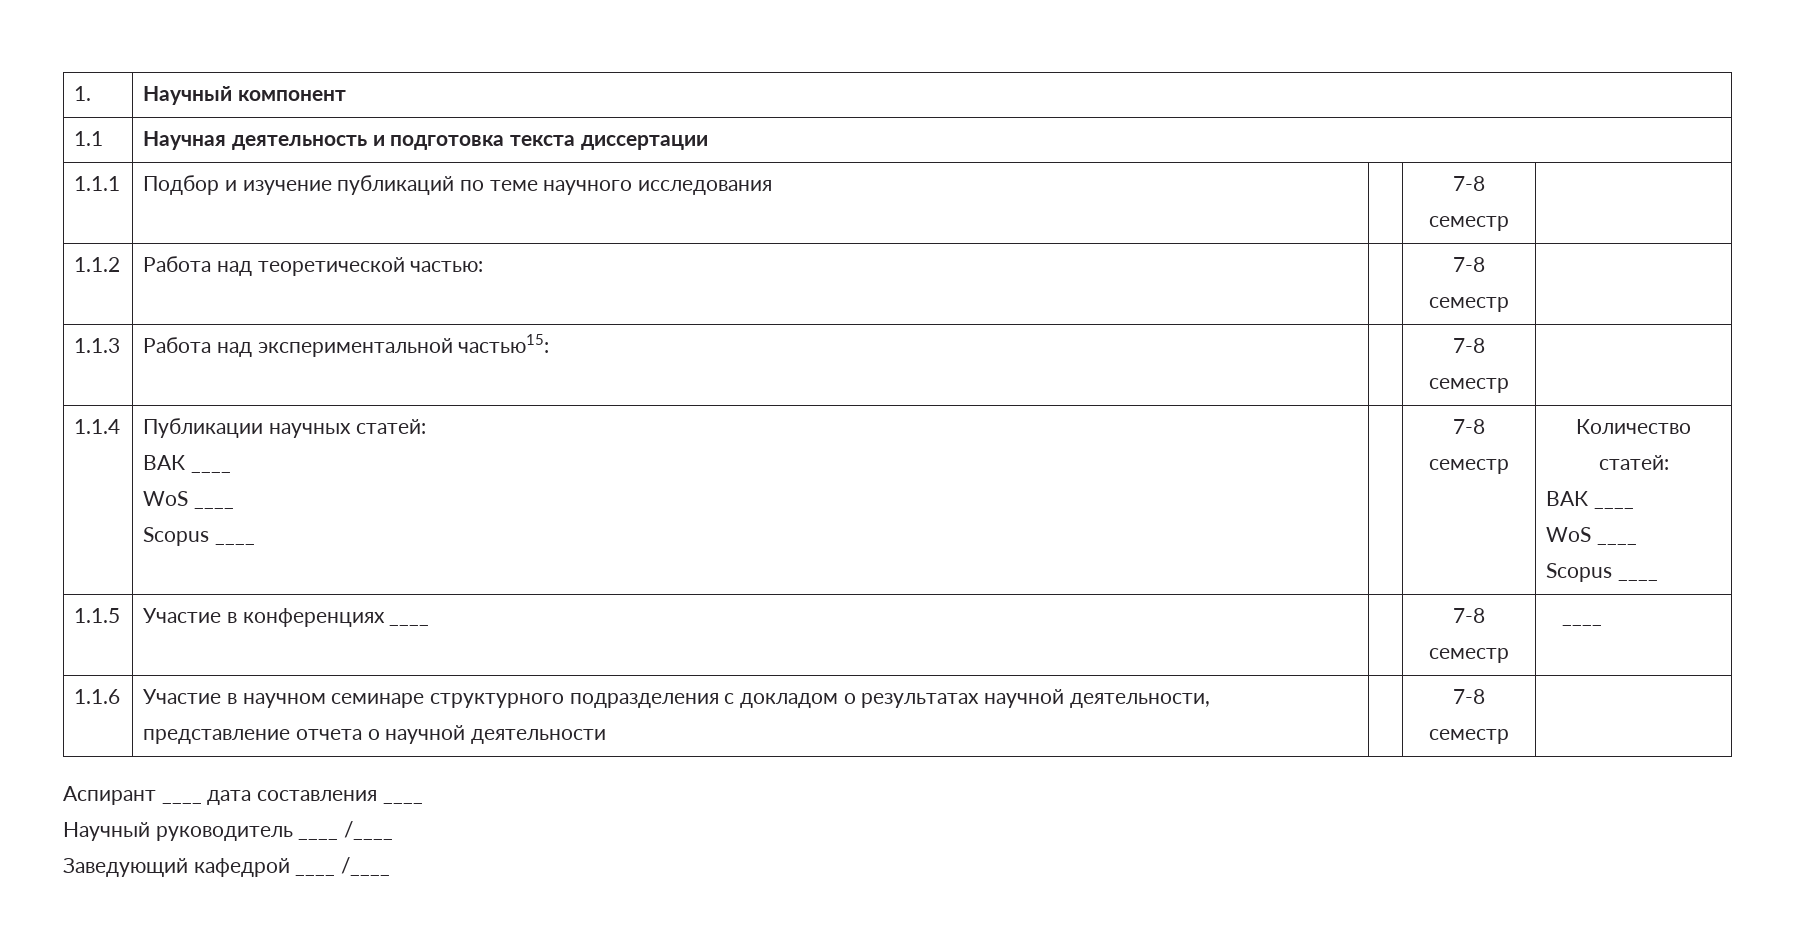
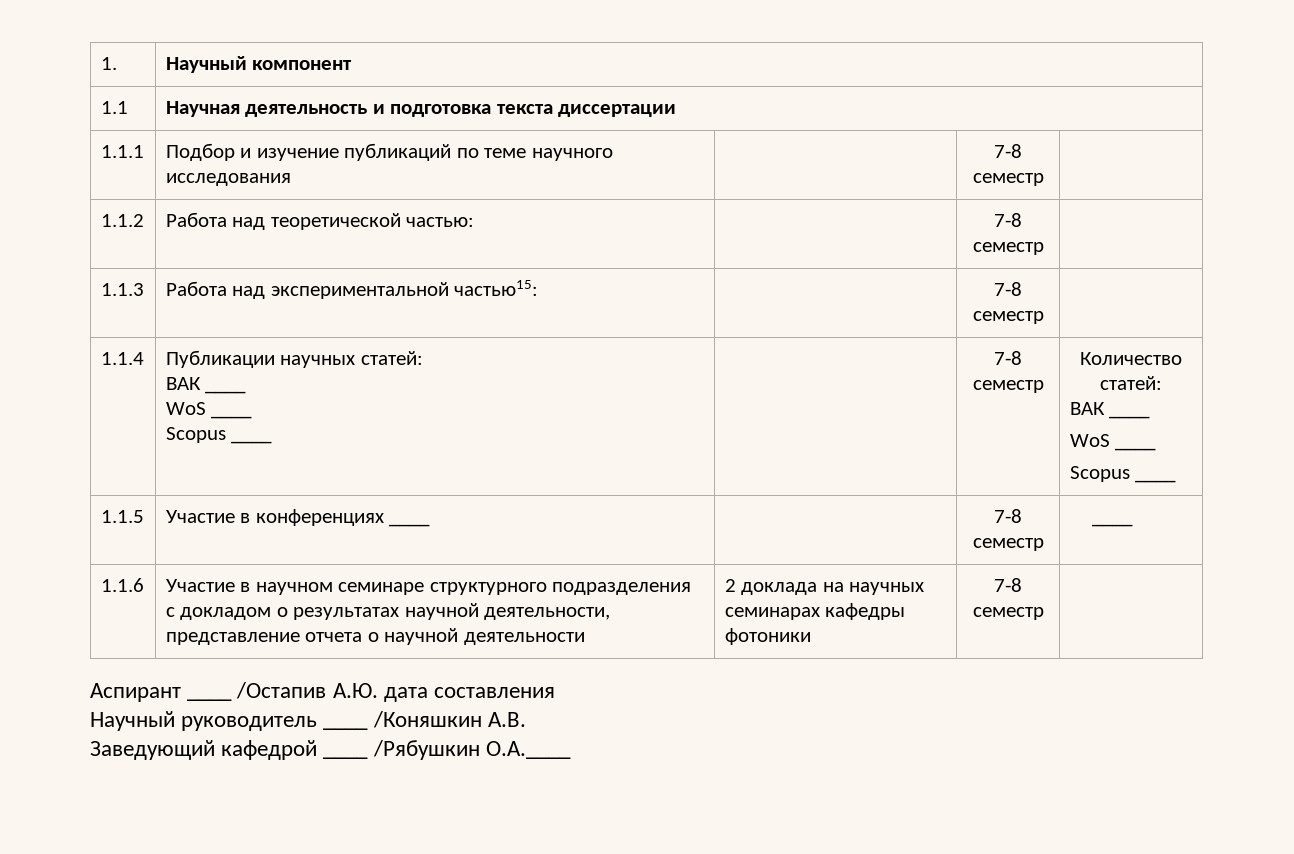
- 1.1.6 | Участие в научном семинаре структурного подразделения с докладом о результатах научной деятельности, представление отчета о научной деятельности | | 7-8 семестр |
+ 1.1.6 | Участие в научном семинаре структурного подразделения с докладом о результатах научной деятельности, представление отчета о научной деятельности | 2 доклада на научных семинарах кафедры фотоники | 7-8 семестр |
- Аспирант ____ дата составления ____
+ Аспирант ____ /Остапив А.Ю. дата составления
- Научный руководитель ____ /____
+ Научный руководитель ____ /Коняшкин А.В.
- Заведующий кафедрой ____ /____
+ Заведующий кафедрой ____ /Рябушкин О.А.____

